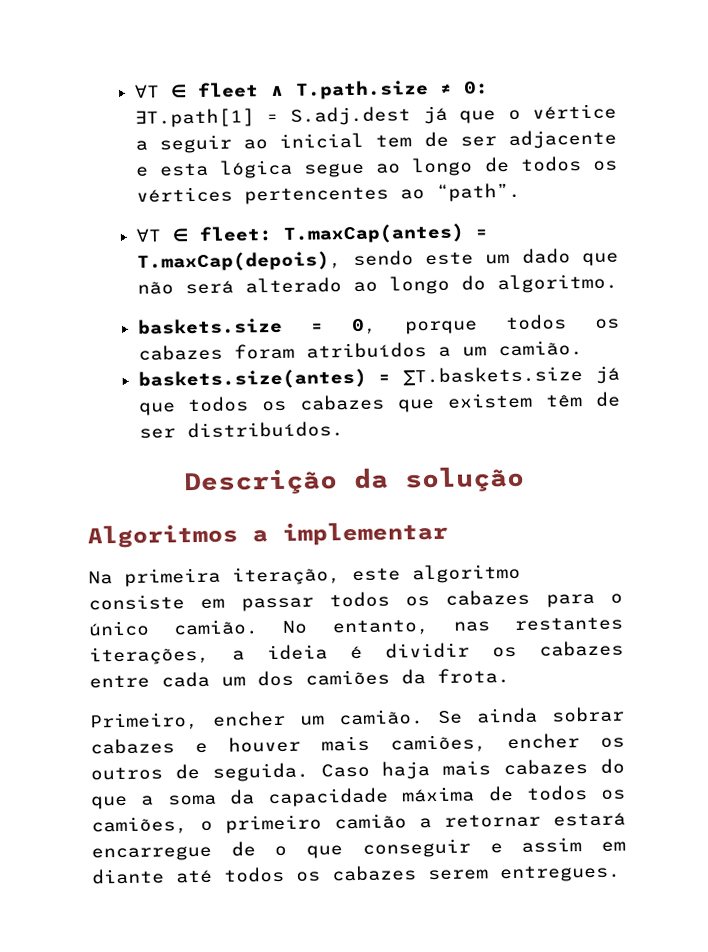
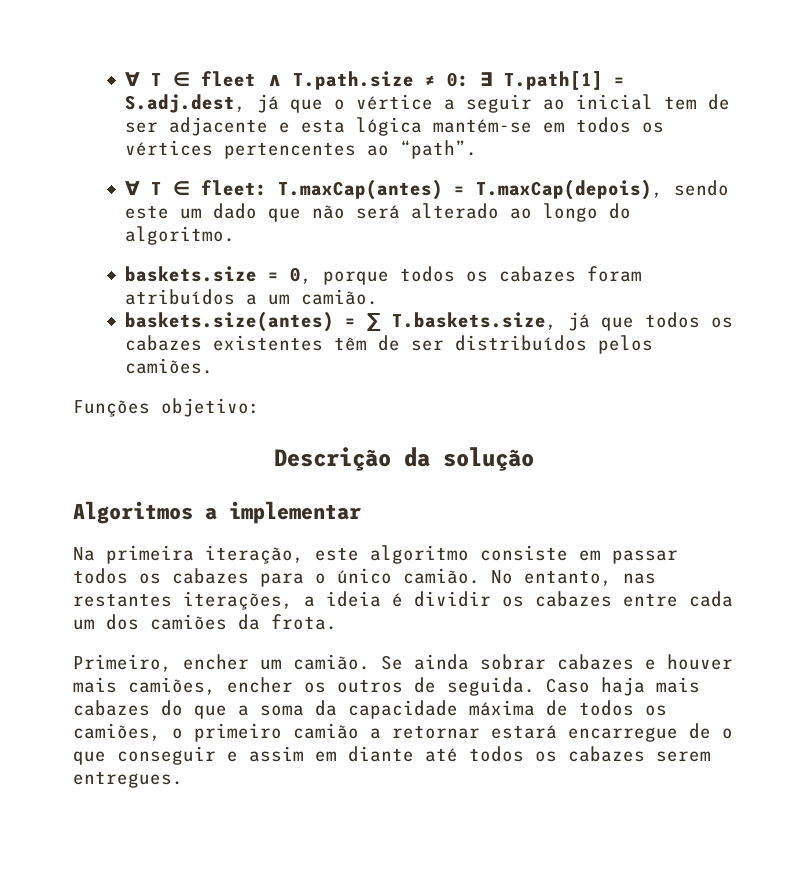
- ∀T ∈ fleet ∧ T.path.size ≠ 0: ∃T.path[1] = S.adj.dest já que o vértice a seguir ao inicial tem de ser adjacente e esta lógica segue ao longo de todos os vértices pertencentes ao “path”.
+ ∀ T ∈ fleet ∧ T.path.size ≠ 0: ∃ T.path[1] = S.adj.dest, já que o vértice a seguir ao inicial tem de ser adjacente e esta lógica mantém-se em todos os vértices pertencentes ao “path”.
- ∀T ∈ fleet: T.maxCap(antes) = T.maxCap(depois), sendo este um dado que não será alterado ao longo do algoritmo.
+ ∀ T ∈ fleet: T.maxCap(antes) = T.maxCap(depois), sendo este um dado que não será alterado ao longo do algoritmo.
- baskets.size(antes) = ∑T.baskets.size já que todos os cabazes que existem têm de ser distribuídos.
+ baskets.size(antes) = ∑ T.baskets.size, já que todos os cabazes existentes têm de ser distribuídos pelos camiões.
+ Funções objetivo:

